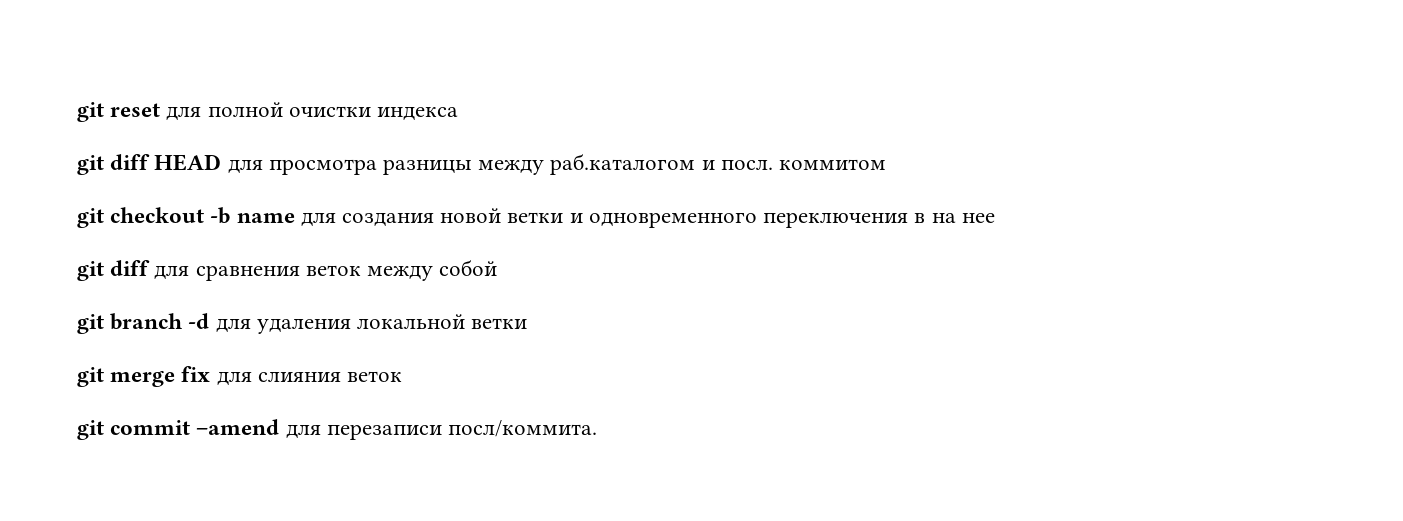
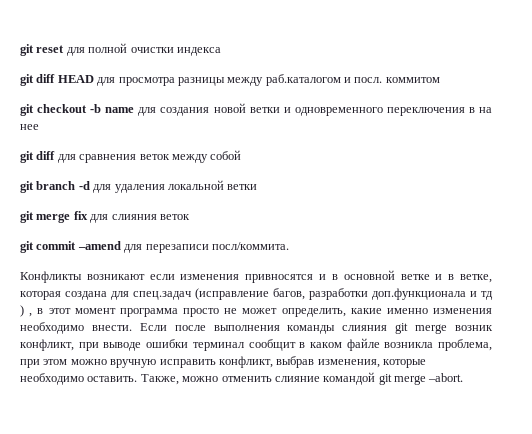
+ Конфликты возникают если изменения привносятся и в основной ветке и в ветке, которая создана для спец.задач (исправление багов, разработки доп.функционала и тд ) , в этот момент программа просто не может определить, какие именно изменения необходимо внести. Если после выполнения команды слияния git merge возник конфликт, при выводе ошибки терминал сообщит в каком файле возникла проблема, при этом можно вручную исправить конфликт, выбрав изменения, которые необходимо оставить. Также, можно отменить слияние командой git merge –abort.

